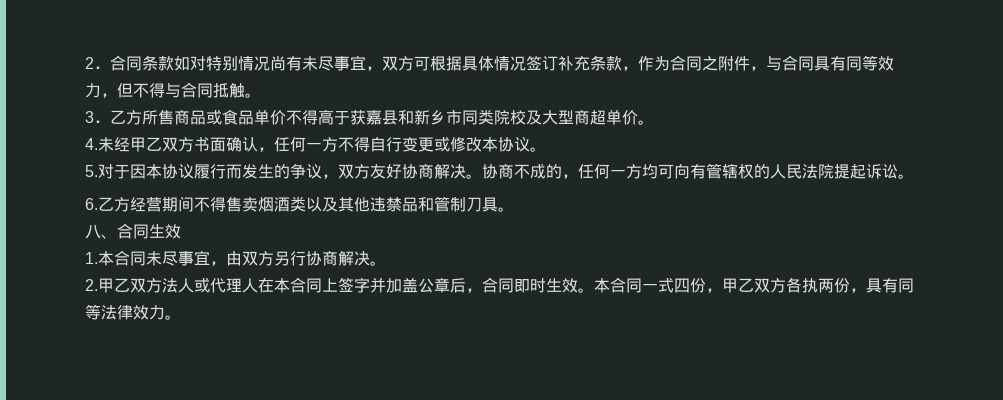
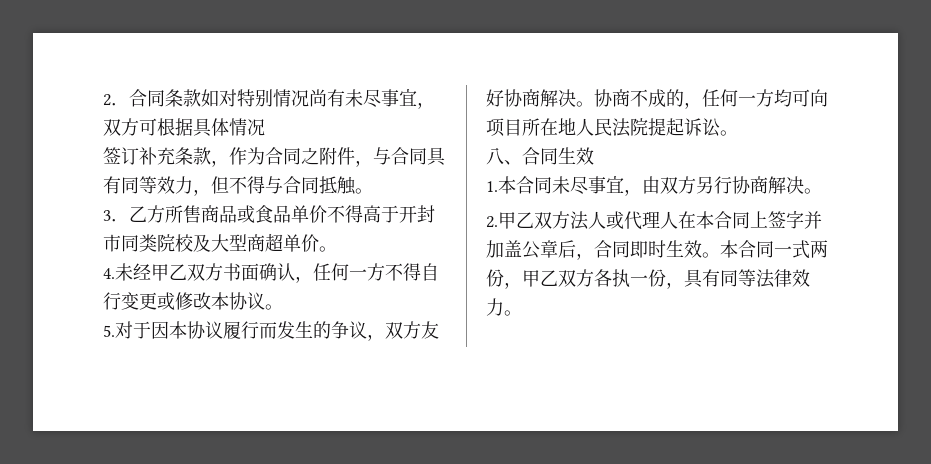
- 2．合同条款如对特别情况尚有未尽事宜，双方可根据具体情况签订补充条款，作为合同之附件，与合同具有同等效力，但不得与合同抵触。
+ 2．合同条款如对特别情况尚有未尽事宜，双方可根据具体情况
+ 签订补充条款，作为合同之附件，与合同具有同等效力，但不得与合同抵触。
- 3．乙方所售商品或食品单价不得高于获嘉县和新乡市同类院校及大型商超单价。
+ 3．乙方所售商品或食品单价不得高于开封市同类院校及大型商超单价。
- 协商不成的，任何一方均可向有管辖权的人民法院提起诉讼。
+ 协商不成的，任何一方均可向项目所在地人民法院提起诉讼。
- 6.乙方经营期间不得售卖烟酒类以及其他违禁品和管制刀具。
- 本合同一式四份，甲乙双方各执两份，具有同等法律效力。
+ 本合同一式两份，甲乙双方各执一份，具有同等法律效力。

